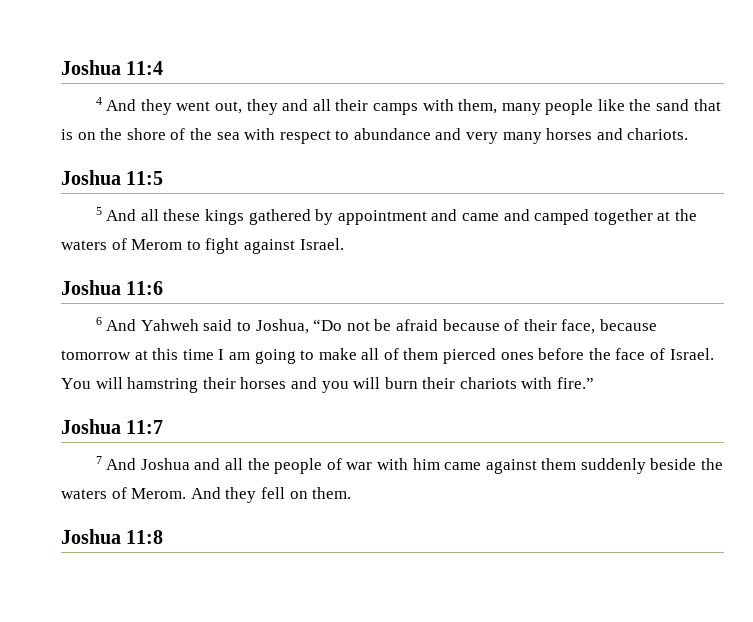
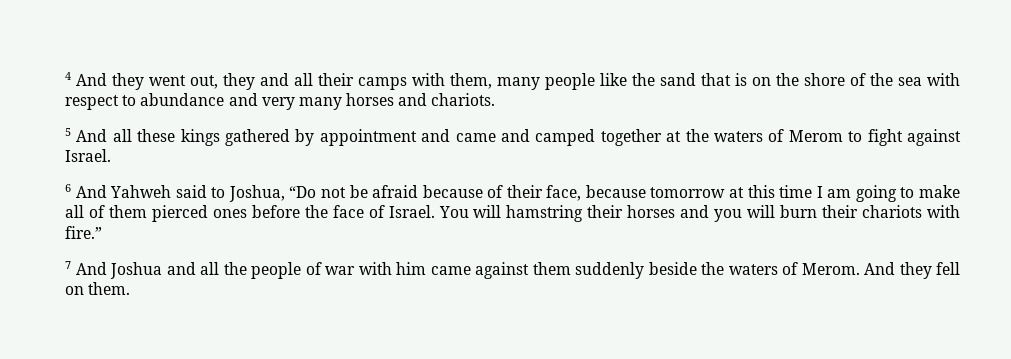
- Joshua 11:4
- Joshua 11:5
- Joshua 11:6
- Joshua 11:7
- Joshua 11:8

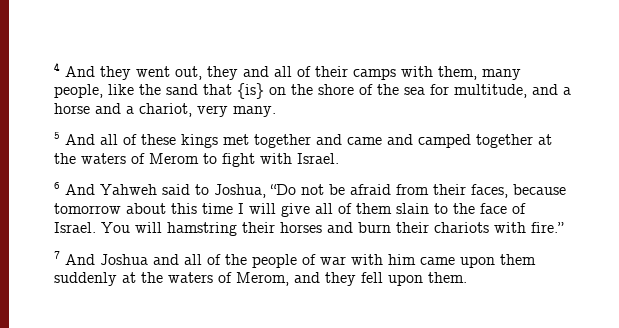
- 4 And they went out, they and all their camps with them, many people like the sand that is on the shore of the sea with respect to abundance and very many horses and chariots.
+ 4 And they went out, they and all of their camps with them, many people, like the sand that {is} on the shore of the sea for multitude, and a horse and a chariot, very many.
- 5 And all these kings gathered by appointment and came and camped together at the waters of Merom to fight against Israel.
+ 5 And all of these kings met together and came and camped together at the waters of Merom to fight with Israel.
- 6 And Yahweh said to Joshua, “Do not be afraid because of their face, because tomorrow at this time I am going to make all of them pierced ones before the face of Israel.
+ 6 And Yahweh said to Joshua, “Do not be afraid from their faces, because tomorrow about this time I will give all of them slain to the face of Israel.
- You will hamstring their horses and you will burn their chariots with fire.”
+ You will hamstring their horses and burn their chariots with fire.”
- 7 And Joshua and all the people of war with him came against them suddenly beside the waters of Merom. And they fell on them.
+ 7 And Joshua and all of the people of war with him came upon them suddenly at the waters of Merom, and they fell upon them.

